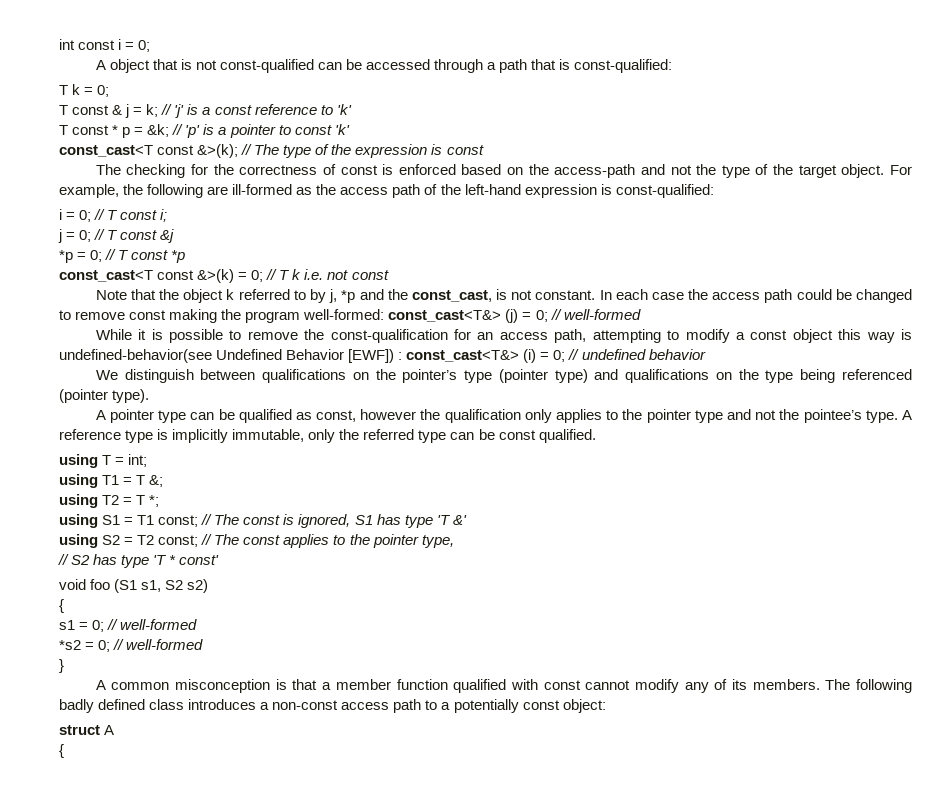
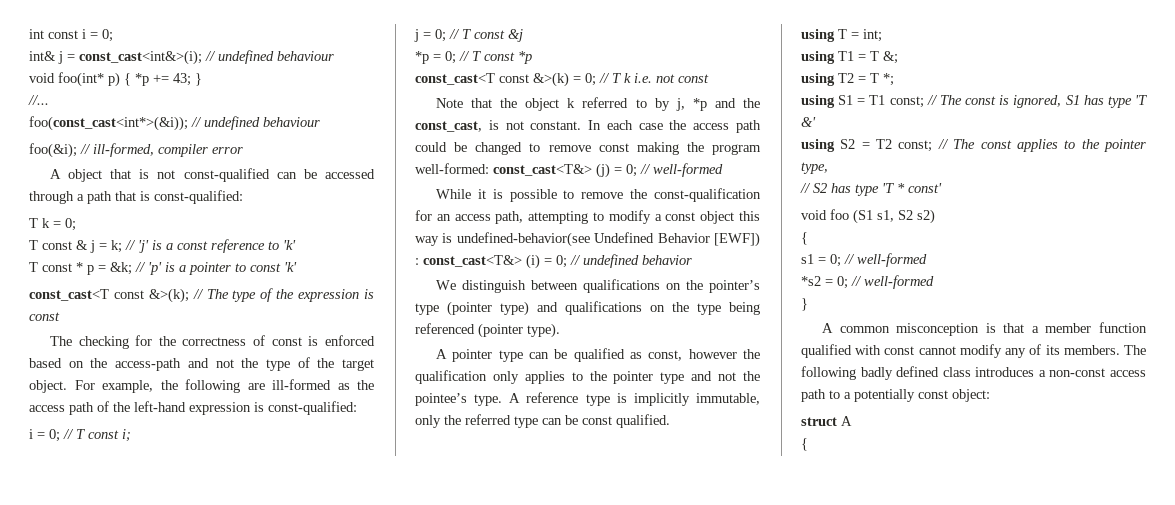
+ int& j = const_cast<int&>(i); // undefined behaviour
+ void foo(int* p) { *p += 43; }
+ //...
+ foo(const_cast<int*>(&i)); // undefined behaviour
+ foo(&i); // ill-formed, compiler error

